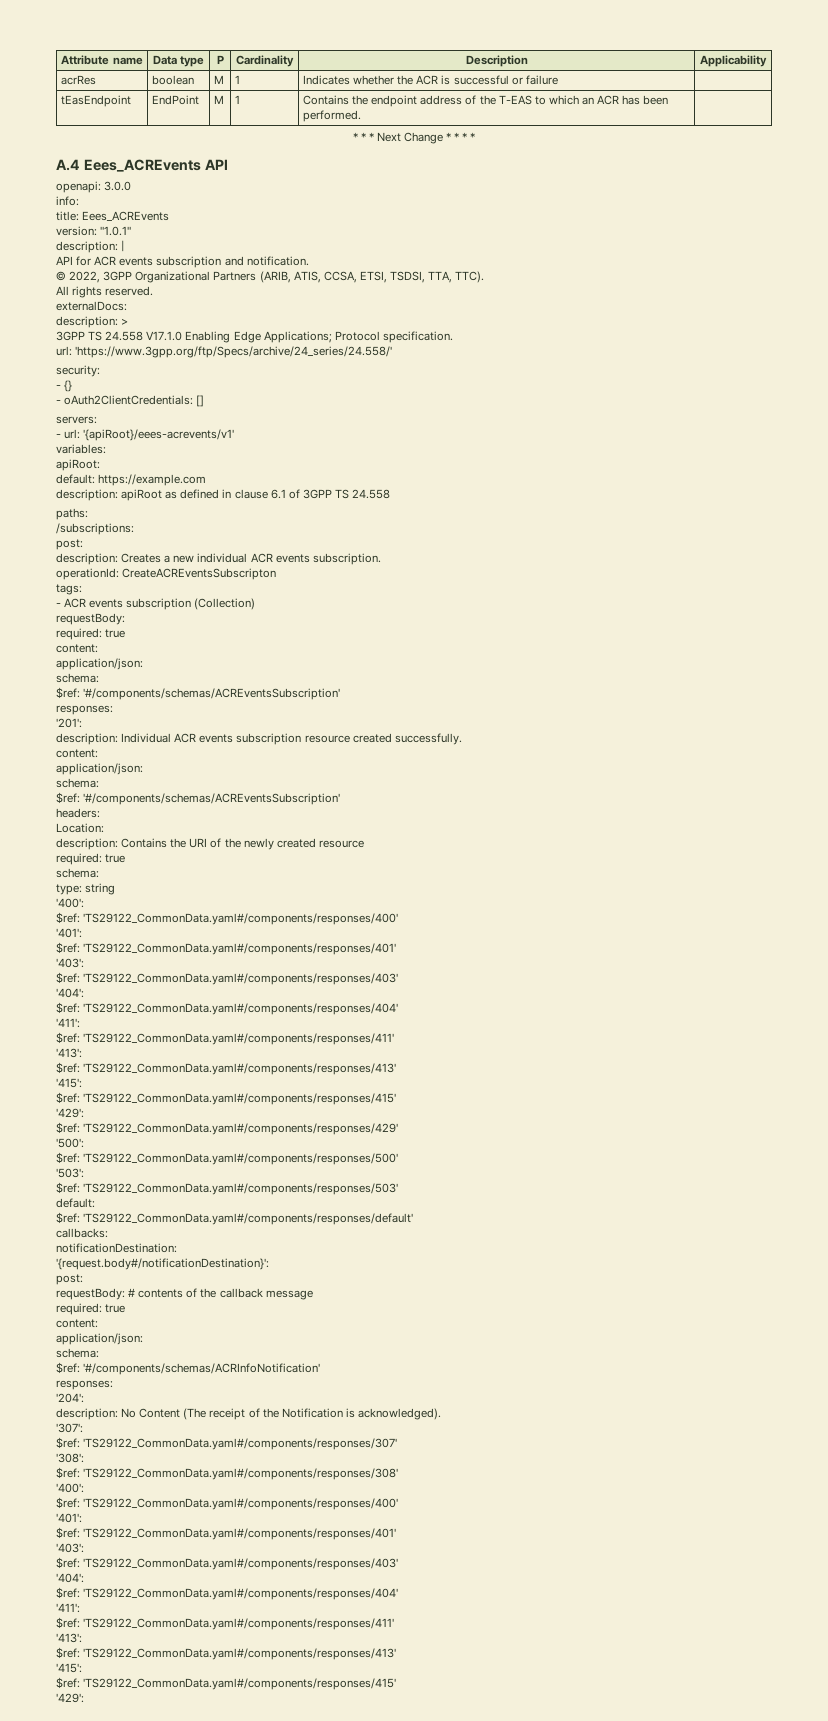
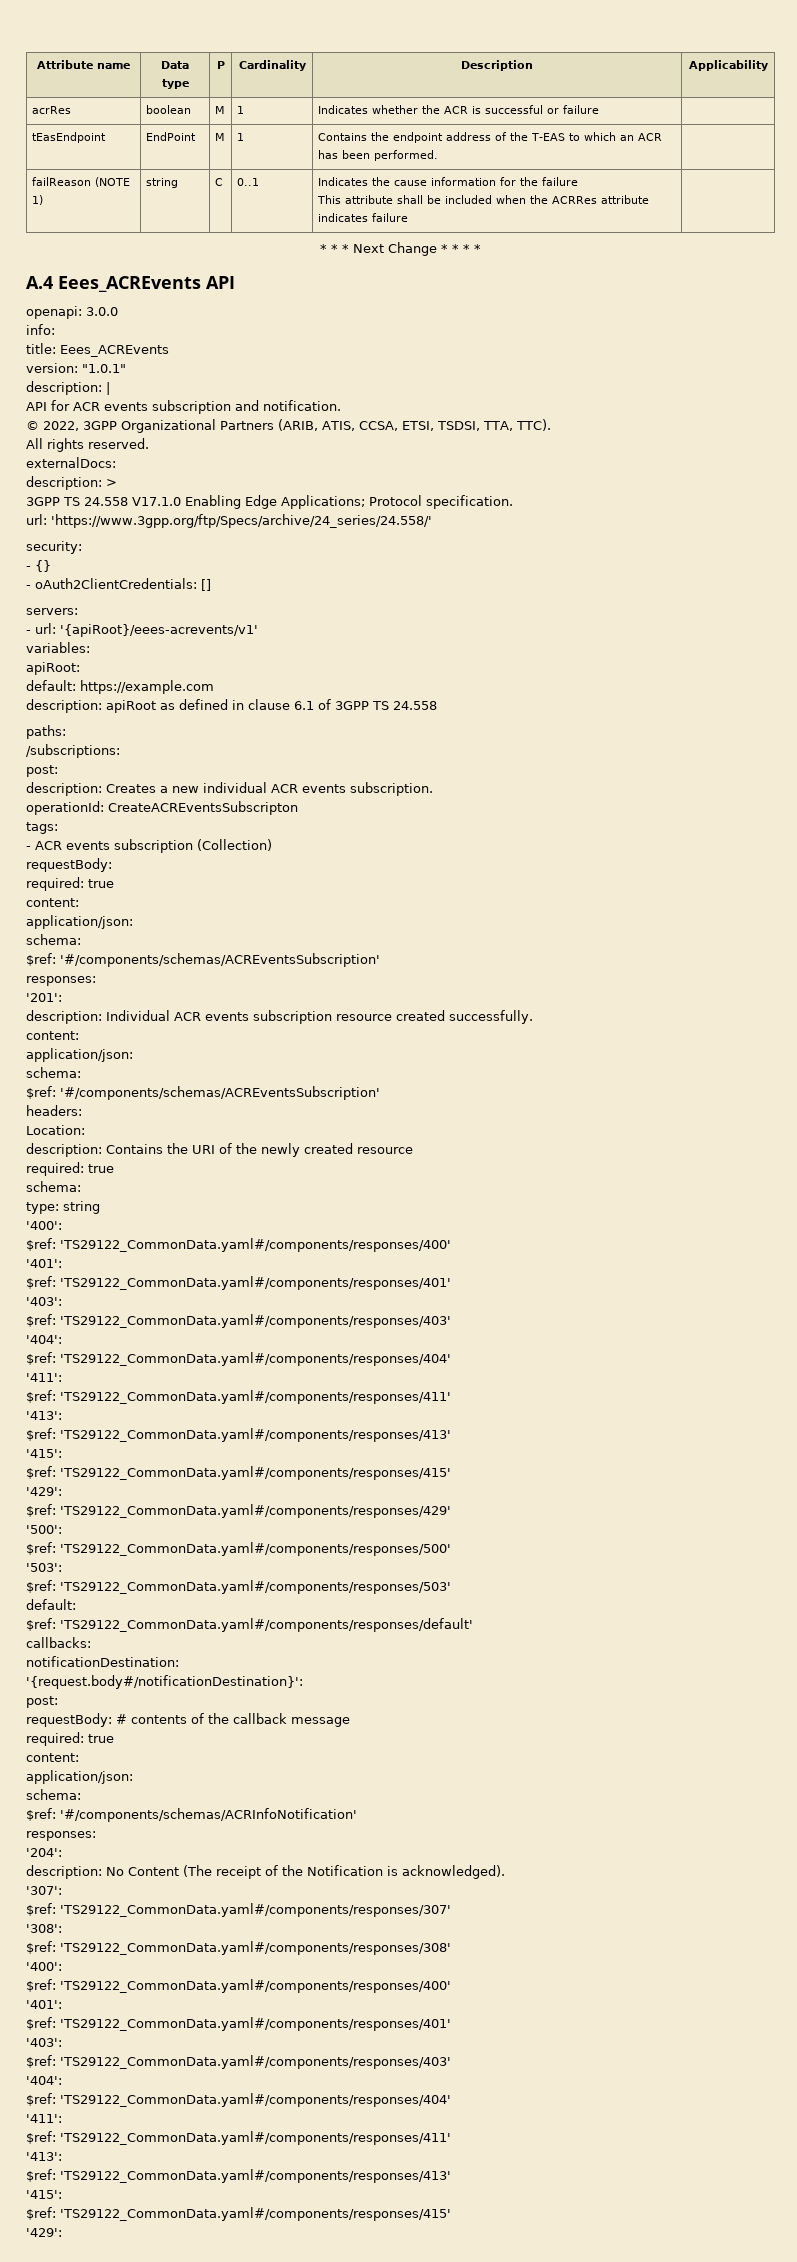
+ failReason (NOTE 1) | string | C | 0..1 | Indicates the cause information for the failure
+ This attribute shall be included when the ACRRes attribute indicates failure |

